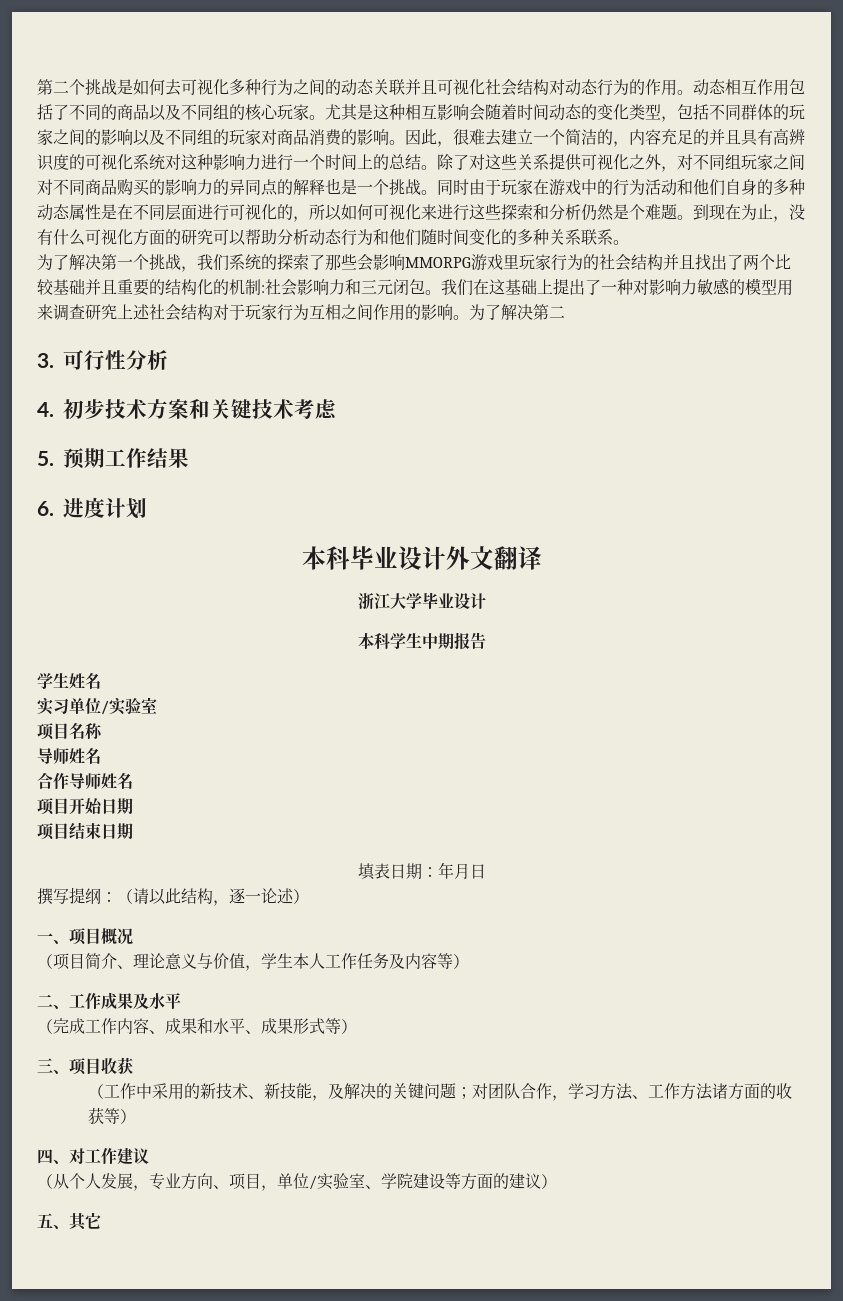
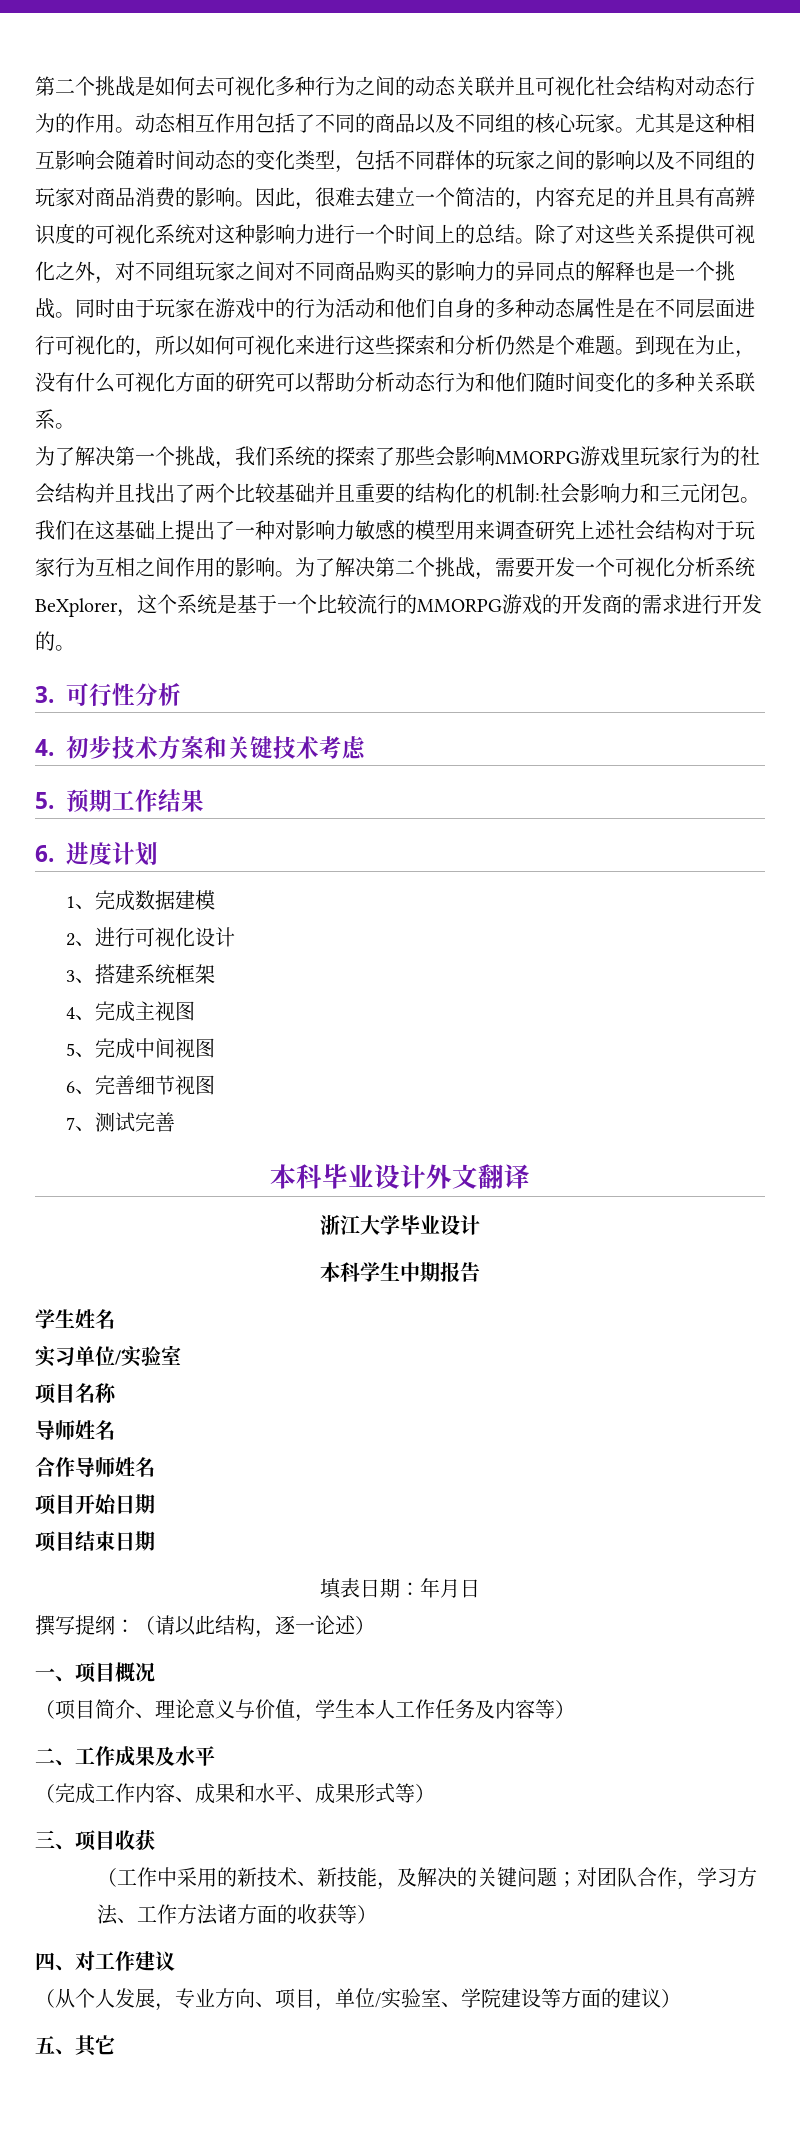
- 为了解决第二
+ 为了解决第二个挑战，需要开发一个可视化分析系统BeXplorer，这个系统是基于一个比较流行的MMORPG游戏的开发商的需求进行开发的。
+ 1、完成数据建模
+ 2、进行可视化设计
+ 3、搭建系统框架
+ 4、完成主视图
+ 5、完成中间视图
+ 6、完善细节视图
+ 7、测试完善

